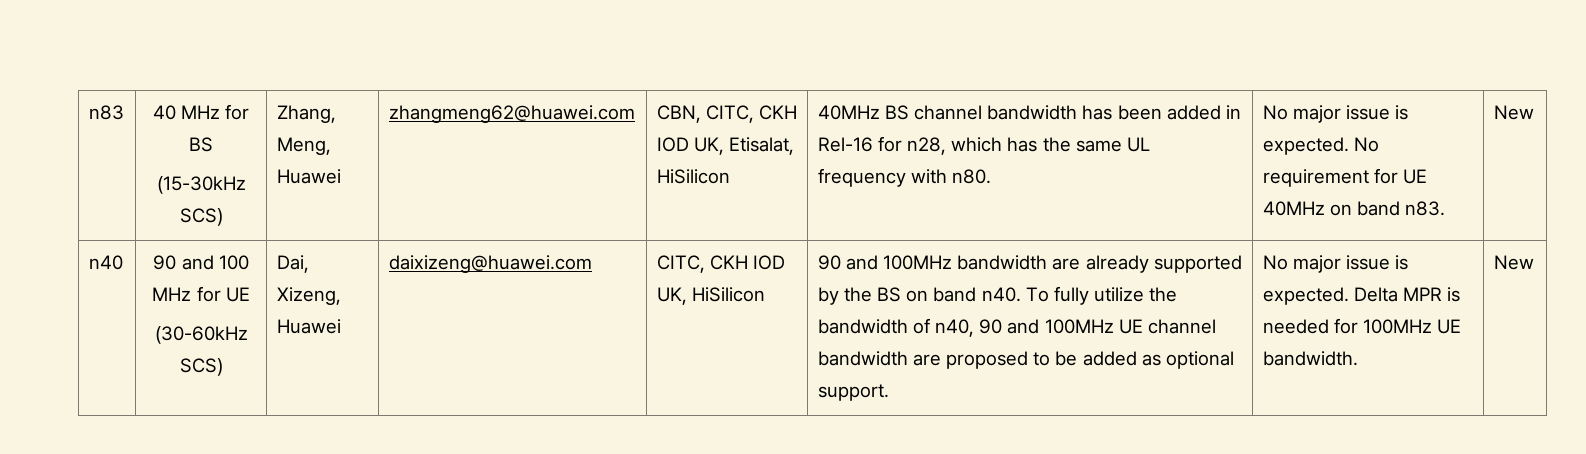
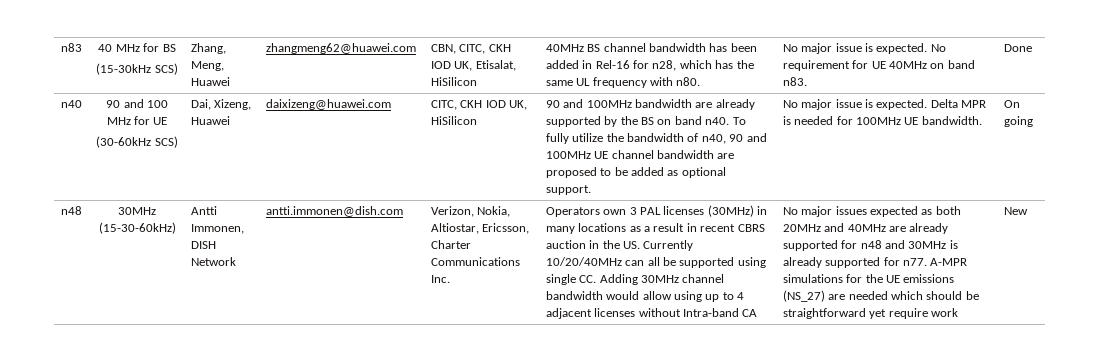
- No requirement for UE 40MHz on band n83. | New
+ No requirement for UE 40MHz on band n83. | Done
+ On going
+ n48 | 30MHz (15-30-60kHz) | Antti Immonen, DISH Network | antti.immonen@dish.com | Verizon, Nokia, Altiostar, Ericsson, Charter Communications Inc. | Operators own 3 PAL licenses (30MHz) in many locations as a result in recent CBRS auction in the US. Currently 10/20/40MHz can all be supported using single CC. Adding 30MHz channel bandwidth would allow using up to 4 adjacent licenses without Intra-band CA | No major issues expected as both 20MHz and 40MHz are already supported for n48 and 30MHz is already supported for n77. A-MPR simulations for the UE emissions (NS_27) are needed which should be straightforward yet require work

